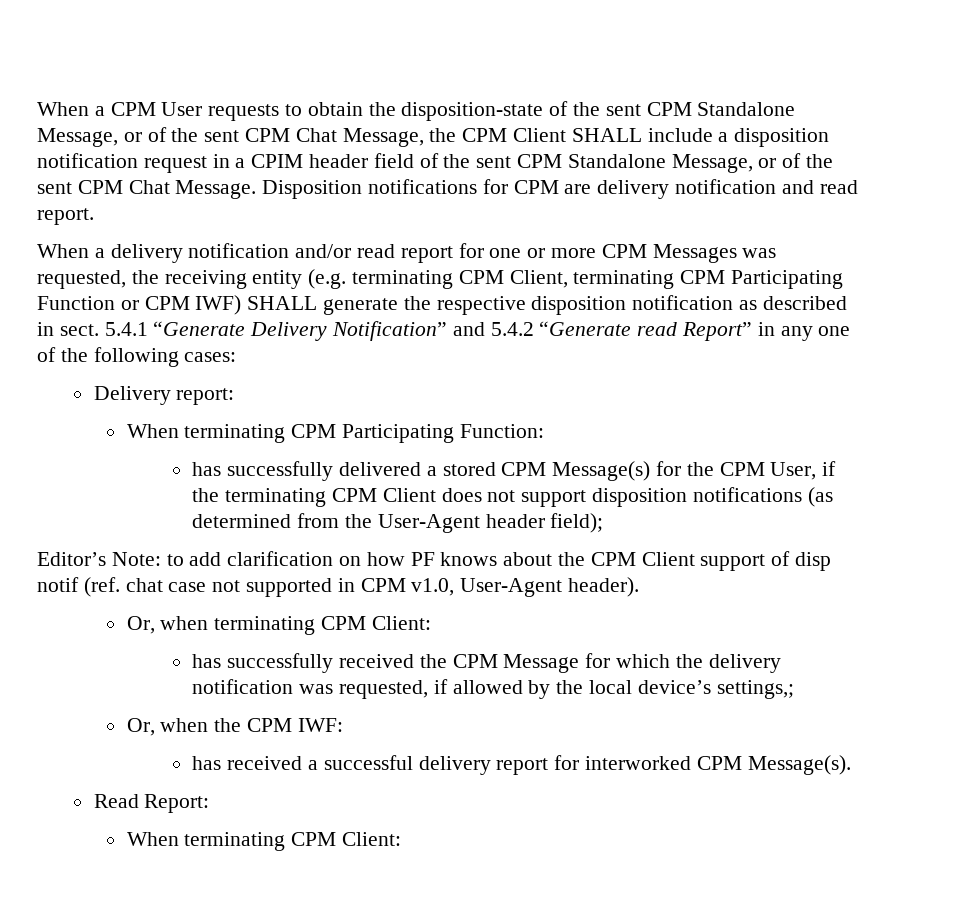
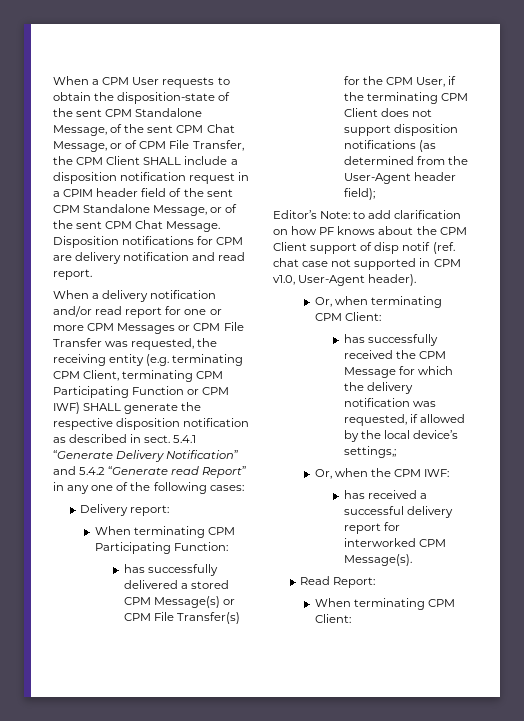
- When a CPM User requests to obtain the disposition-state of the sent CPM Standalone Message, or of the sent CPM Chat Message, the CPM Client SHALL include a disposition notification request in a CPIM header field of the sent CPM Standalone Message, or of the sent CPM Chat Message.
+ When a CPM User requests to obtain the disposition-state of the sent CPM Standalone Message, of the sent CPM Chat Message, or of CPM File Transfer, the CPM Client SHALL include a disposition notification request in a CPIM header field of the sent CPM Standalone Message, or of the sent CPM Chat Message.
- When a delivery notification and/or read report for one or more CPM Messages was requested, the receiving entity (e.g. terminating CPM Client, terminating CPM Participating Function or CPM IWF) SHALL generate the respective disposition notification as described in sect. 5.4.1 “Generate Delivery Notification” and 5.4.2 “Generate read Report” in any one of the following cases:
+ When a delivery notification and/or read report for one or more CPM Messages or CPM File Transfer was requested, the receiving entity (e.g. terminating CPM Client, terminating CPM Participating Function or CPM IWF) SHALL generate the respective disposition notification as described in sect. 5.4.1 “Generate Delivery Notification” and 5.4.2 “Generate read Report” in any one of the following cases:
- has successfully delivered a stored CPM Message(s) for the CPM User, if the terminating CPM Client does not support disposition notifications (as determined from the User-Agent header field);
+ has successfully delivered a stored CPM Message(s) or CPM File Transfer(s) for the CPM User, if the terminating CPM Client does not support disposition notifications (as determined from the User-Agent header field);

